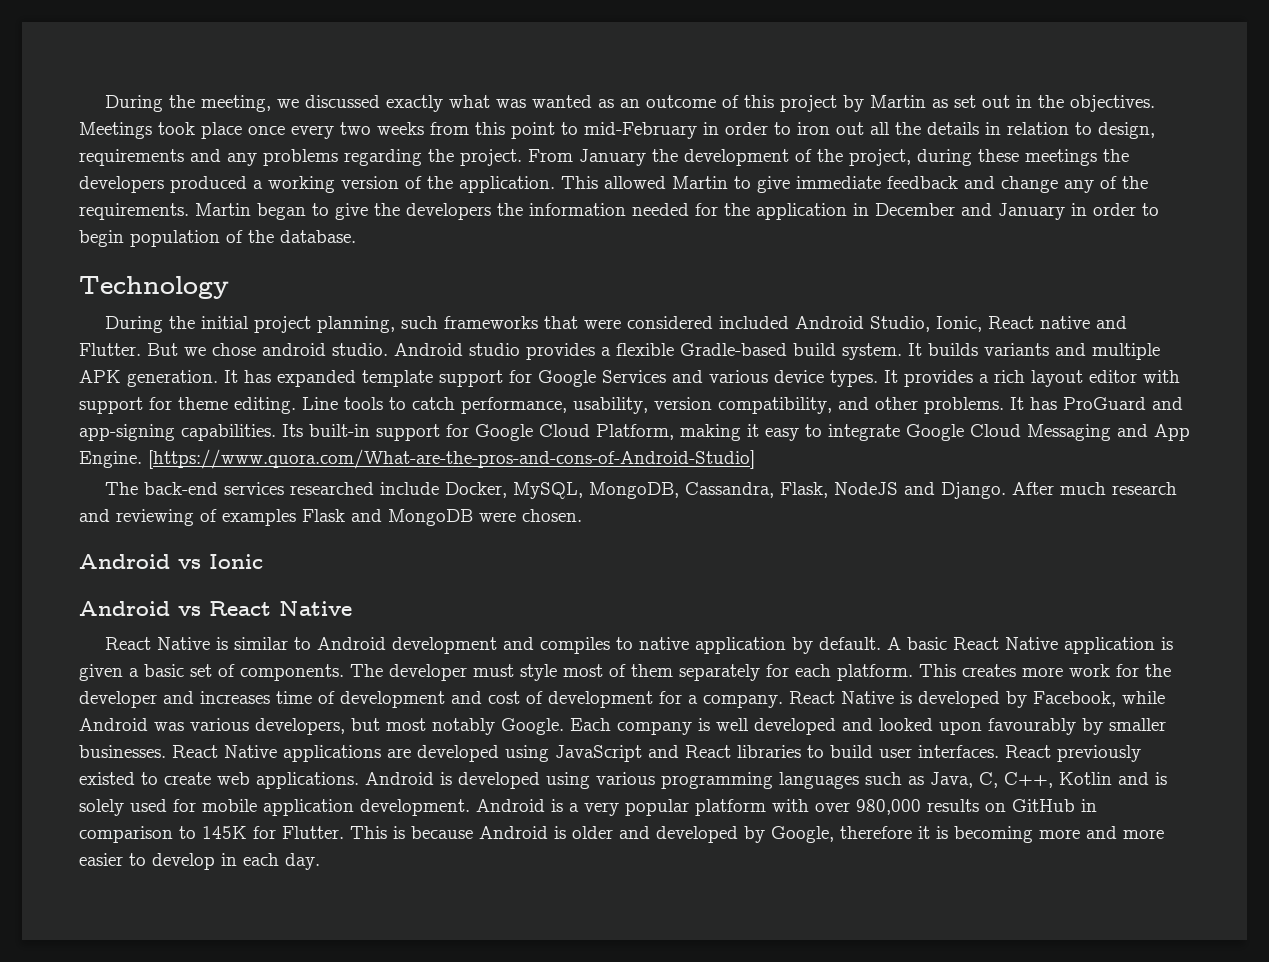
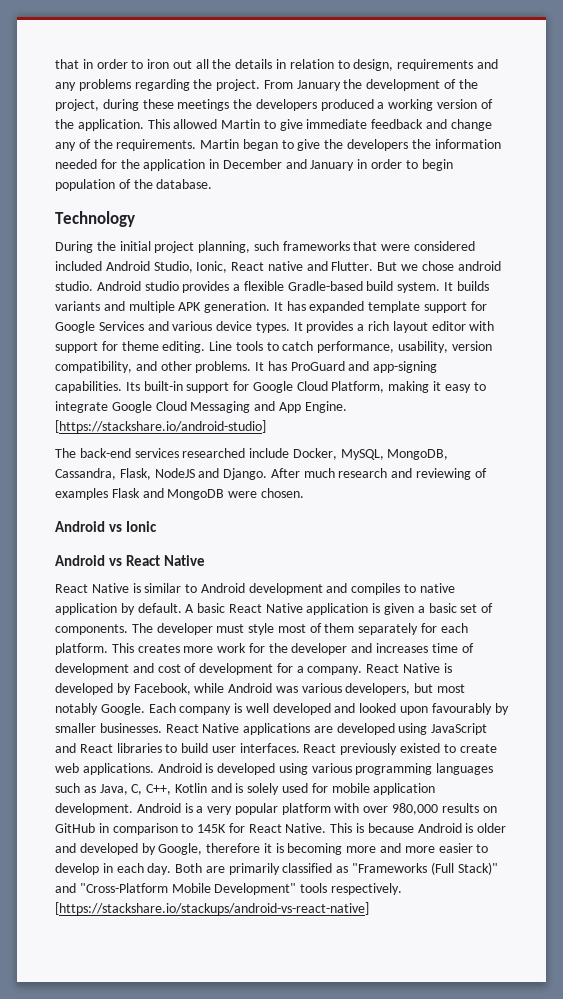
- During the meeting, we discussed exactly what was wanted as an outcome of this project by Martin as set out in the objectives. Meetings took place once every two weeks from this point to mid-February in order to iron out all the details in relation to design, requirements and any problems regarding the project.
+ that in order to iron out all the details in relation to design, requirements and any problems regarding the project.
- [https://www.quora.com/What-are-the-pros-and-cons-of-Android-Studio]
+ [https://stackshare.io/android-studio]
- Android is a very popular platform with over 980,000 results on GitHub in comparison to 145K for Flutter.
+ Android is a very popular platform with over 980,000 results on GitHub in comparison to 145K for React Native.
+ Both are primarily classified as "Frameworks (Full Stack)" and "Cross-Platform Mobile Development" tools respectively. [https://stackshare.io/stackups/android-vs-react-native]

